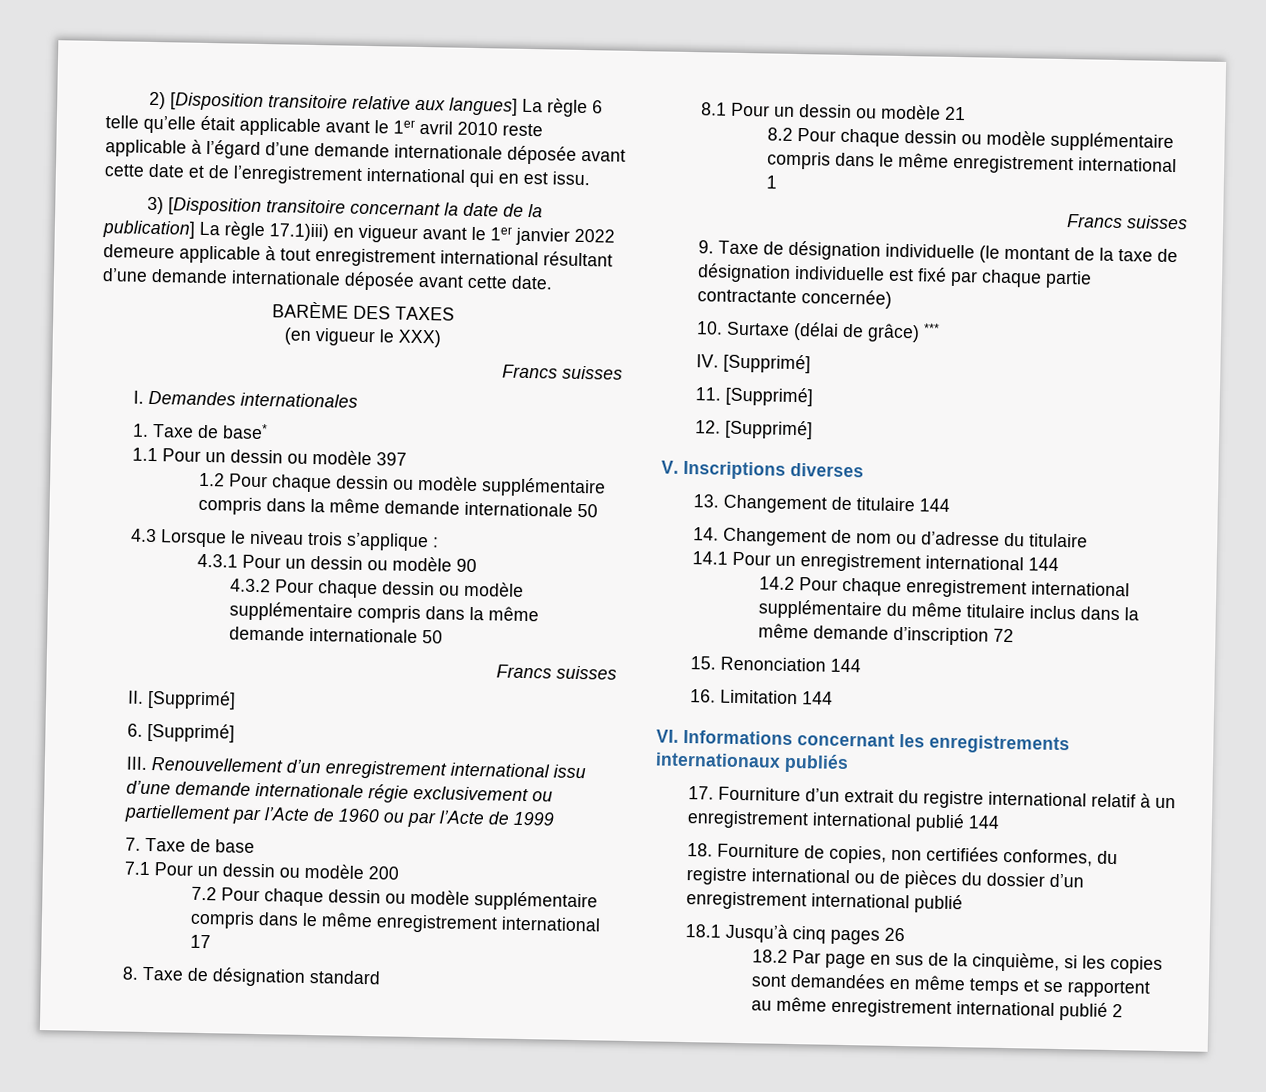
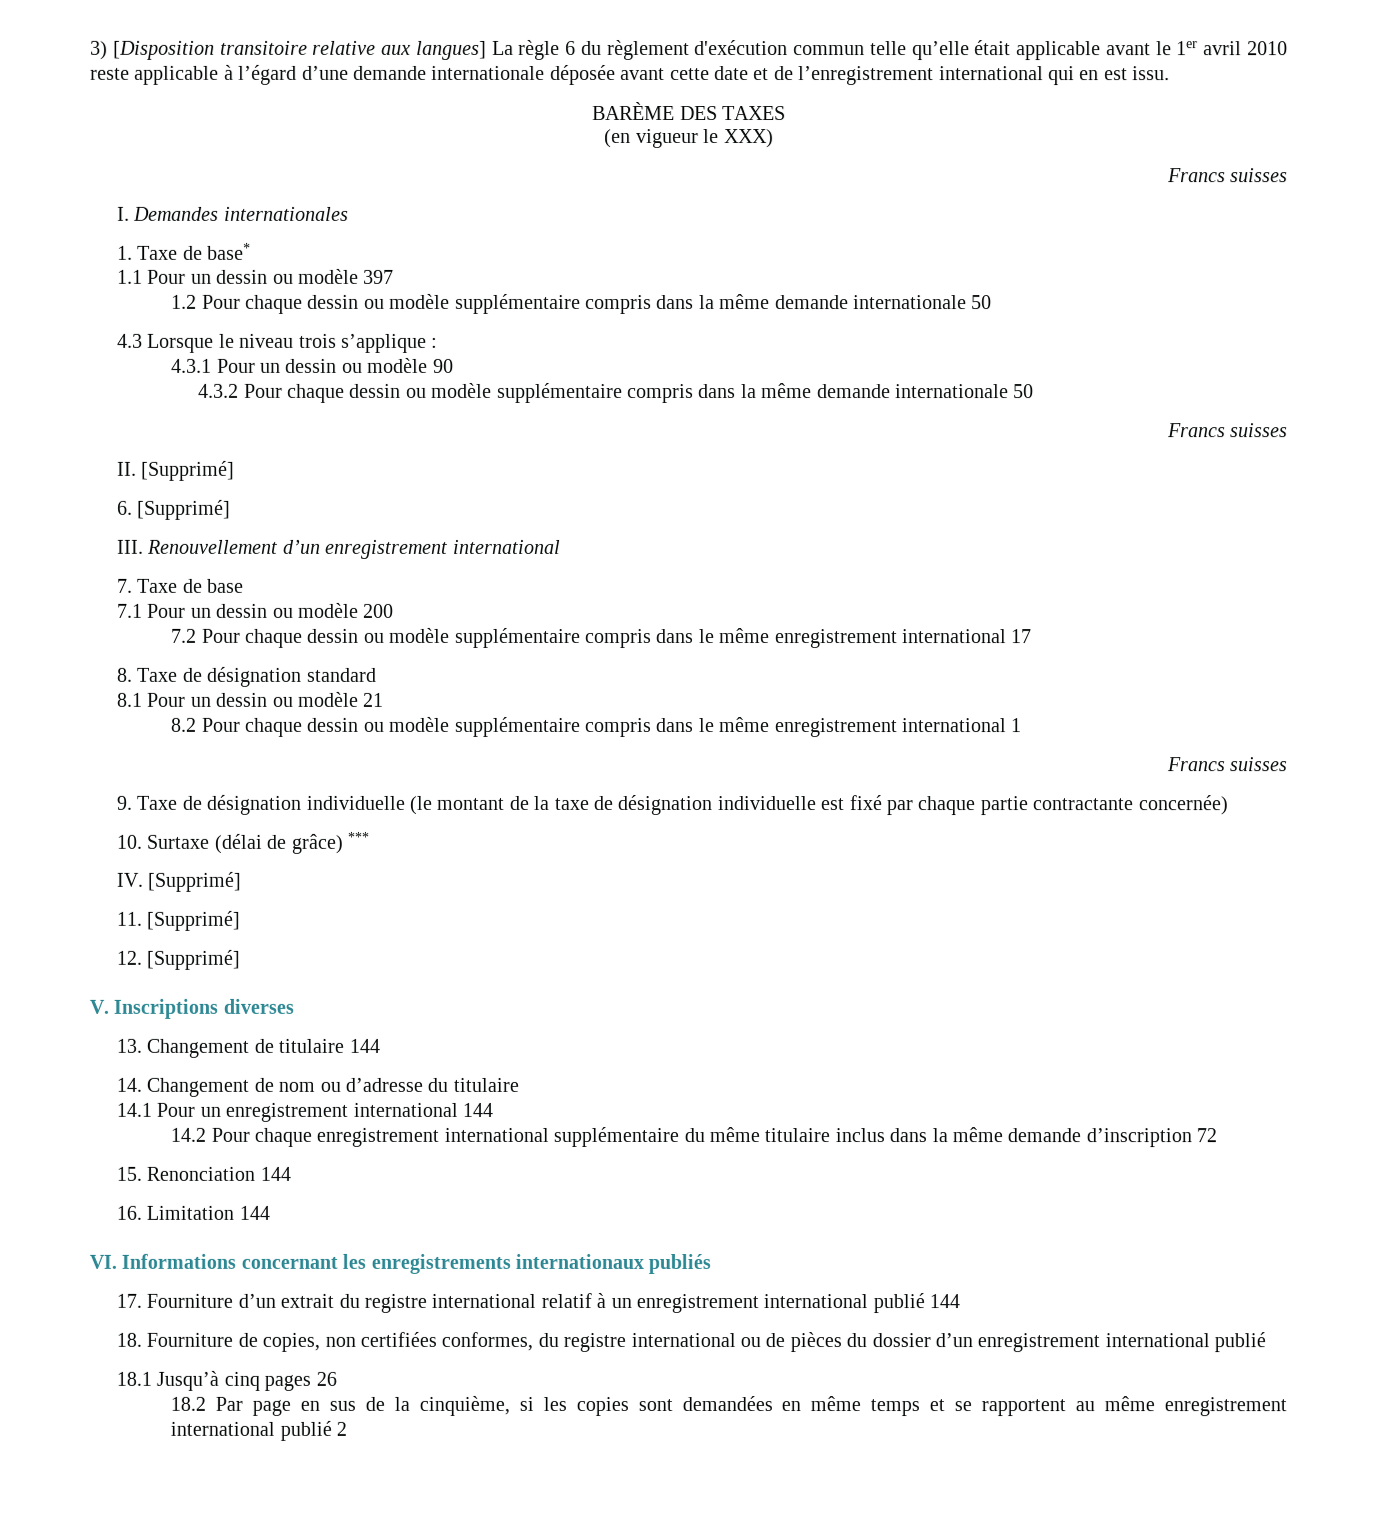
- 2) [Disposition transitoire relative aux langues] La règle 6 telle qu’elle était applicable avant le 1er avril 2010 reste applicable à l’égard d’une demande internationale déposée avant cette date et de l’enregistrement international qui en est issu.
+ 3) [Disposition transitoire relative aux langues] La règle 6 du règlement d'exécution commun telle qu’elle était applicable avant le 1er avril 2010 reste applicable à l’égard d’une demande internationale déposée avant cette date et de l’enregistrement international qui en est issu.
- 3) [Disposition transitoire concernant la date de la publication] La règle 17.1)iii) en vigueur avant le 1er janvier 2022 demeure applicable à tout enregistrement international résultant d’une demande internationale déposée avant cette date.
- III. Renouvellement d’un enregistrement international issu d’une demande internationale régie exclusivement ou partiellement par l’Acte de 1960 ou par l’Acte de 1999
+ III. Renouvellement d’un enregistrement international

